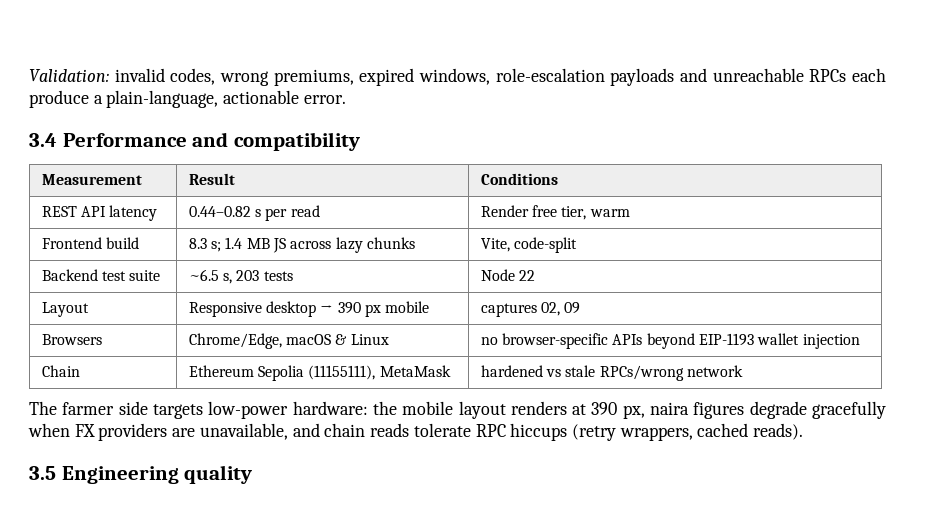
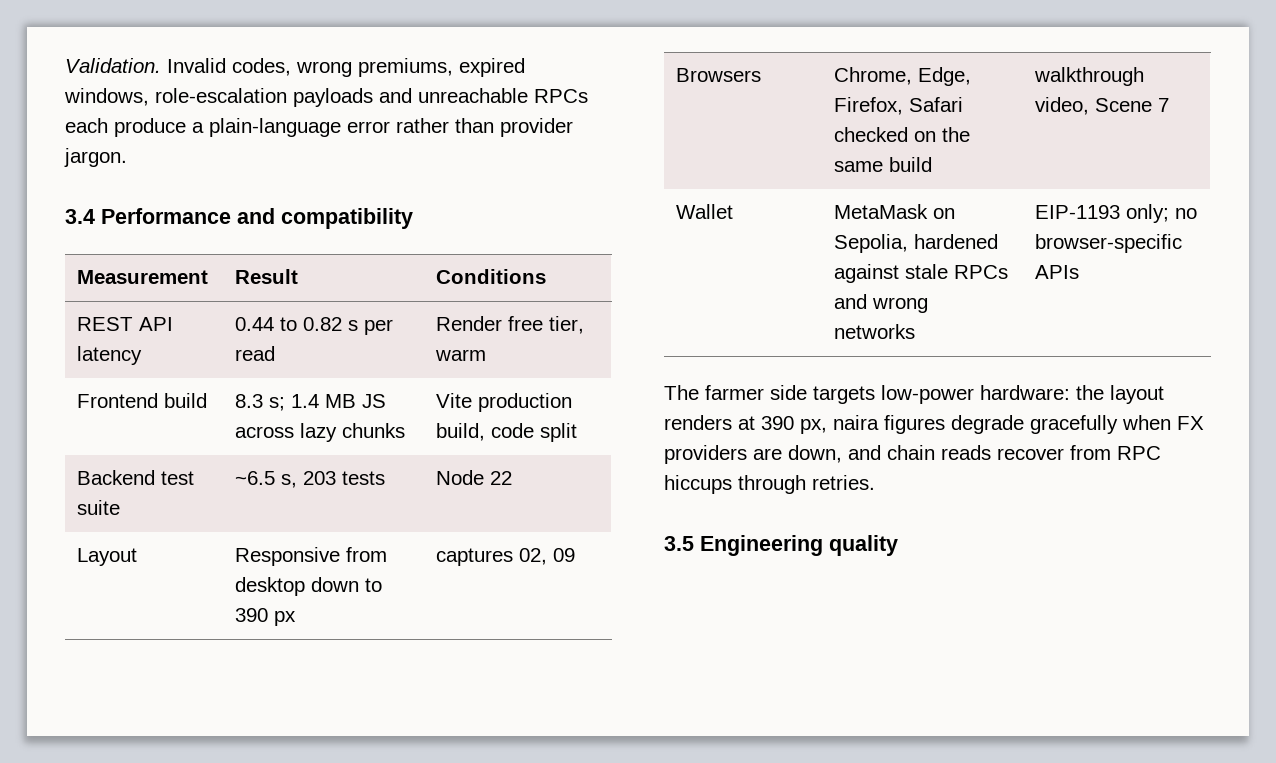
- Validation: invalid codes, wrong premiums, expired windows, role-escalation payloads and unreachable RPCs each produce a plain-language, actionable error.
+ Validation. Invalid codes, wrong premiums, expired windows, role-escalation payloads and unreachable RPCs each produce a plain-language error rather than provider jargon.
- REST API latency | 0.44–0.82 s per read | Render free tier, warm
+ REST API latency | 0.44 to 0.82 s per read | Render free tier, warm
- Frontend build | 8.3 s; 1.4 MB JS across lazy chunks | Vite, code-split
+ Frontend build | 8.3 s; 1.4 MB JS across lazy chunks | Vite production build, code split
- Layout | Responsive desktop → 390 px mobile | captures 02, 09
+ Layout | Responsive from desktop down to 390 px | captures 02, 09
- Browsers | Chrome/Edge, macOS & Linux | no browser-specific APIs beyond EIP-1193 wallet injection
- Chain | Ethereum Sepolia (11155111), MetaMask | hardened vs stale RPCs/wrong network
+ Browsers | Chrome, Edge, Firefox, Safari checked on the same build | walkthrough video, Scene 7
+ Wallet | MetaMask on Sepolia, hardened against stale RPCs and wrong networks | EIP-1193 only; no browser-specific APIs
- The farmer side targets low-power hardware: the mobile layout renders at 390 px, naira figures degrade gracefully when FX providers are unavailable, and chain reads tolerate RPC hiccups (retry wrappers, cached reads).
+ The farmer side targets low-power hardware: the layout renders at 390 px, naira figures degrade gracefully when FX providers are down, and chain reads recover from RPC hiccups through retries.

